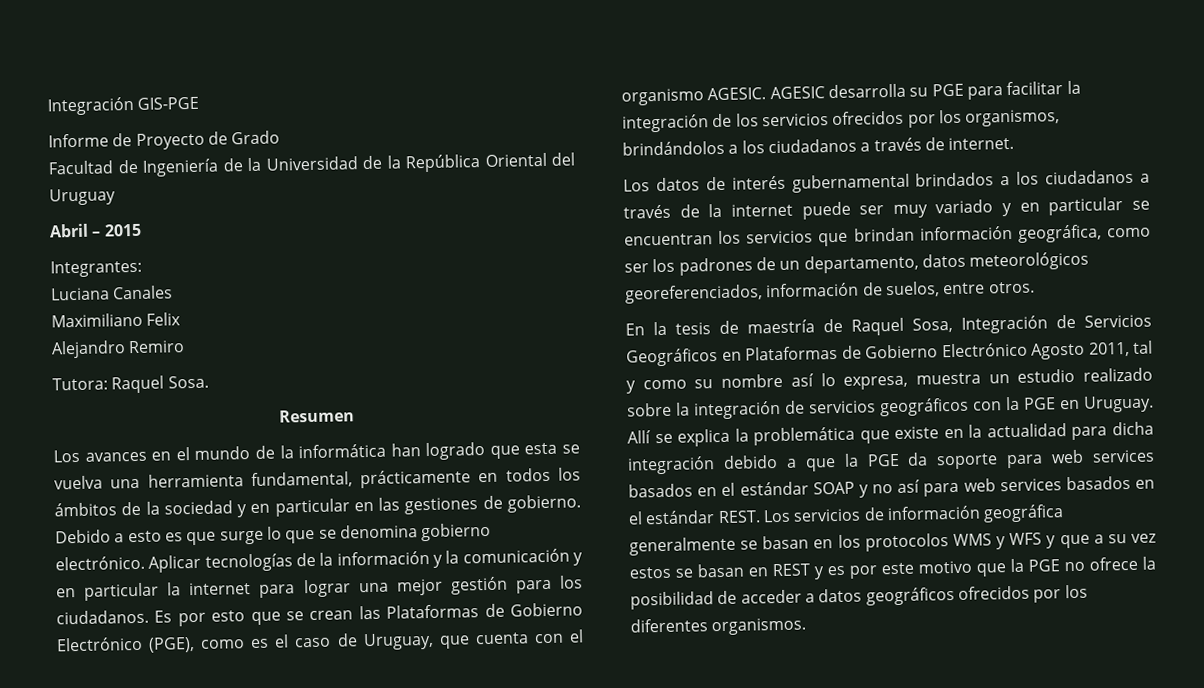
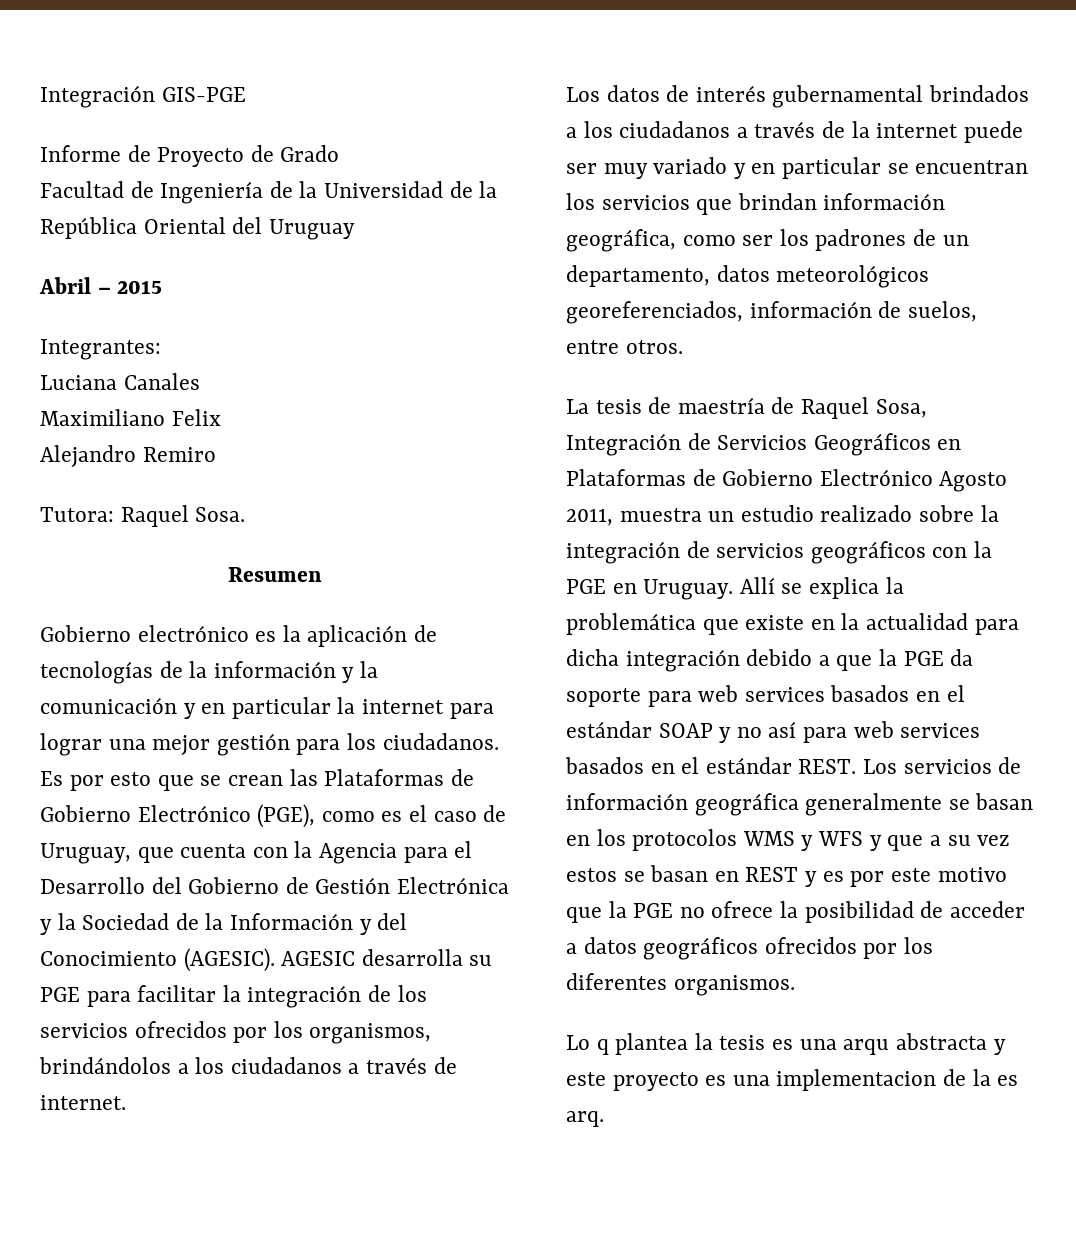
- Los avances en el mundo de la informática han logrado que esta se vuelva una herramienta fundamental, prácticamente en todos los ámbitos de la sociedad y en particular en las gestiones de gobierno. Debido a esto es que surge lo que se denomina gobierno electrónico. Aplicar tecnologías de la información y la comunicación y en particular la internet para lograr una mejor gestión para los ciudadanos.
+ Gobierno electrónico es la aplicación de tecnologías de la información y la comunicación y en particular la internet para lograr una mejor gestión para los ciudadanos.
- Es por esto que se crean las Plataformas de Gobierno Electrónico (PGE), como es el caso de Uruguay, que cuenta con el organismo AGESIC.
+ Es por esto que se crean las Plataformas de Gobierno Electrónico (PGE), como es el caso de Uruguay, que cuenta con la Agencia para el Desarrollo del Gobierno de Gestión Electrónica y la Sociedad de la Información y del Conocimiento (AGESIC).
- En la tesis de maestría de Raquel Sosa, Integración de Servicios Geográficos en Plataformas de Gobierno Electrónico Agosto 2011, tal y como su nombre así lo expresa, muestra un estudio realizado sobre la integración de servicios geográficos con la PGE en Uruguay.
+ La tesis de maestría de Raquel Sosa, Integración de Servicios Geográficos en Plataformas de Gobierno Electrónico Agosto 2011, muestra un estudio realizado sobre la integración de servicios geográficos con la PGE en Uruguay.
+ Lo q plantea la tesis es una arqu abstracta y este proyecto es una implementacion de la es arq.

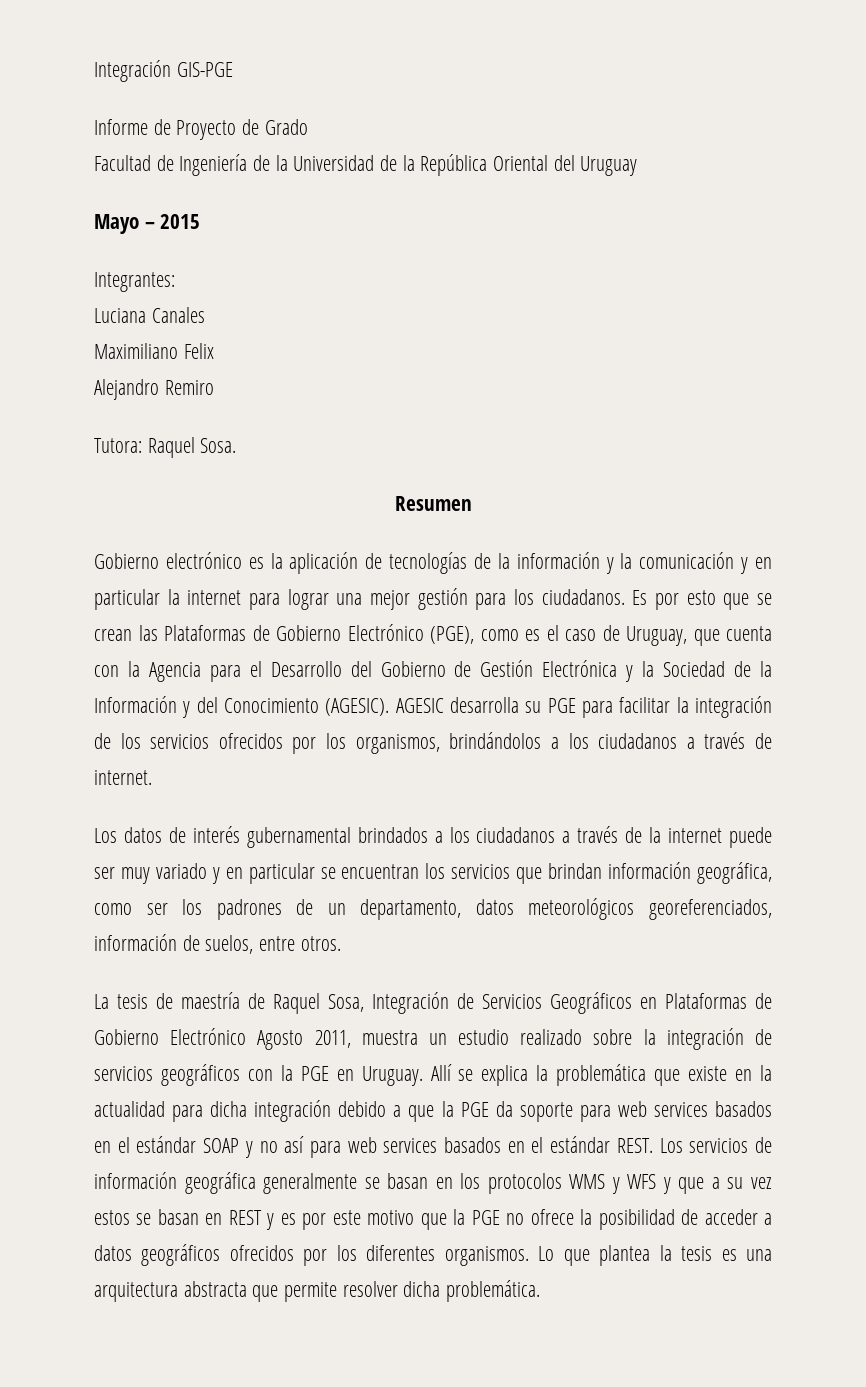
- Abril – 2015
+ Mayo – 2015
- Los servicios de información geográfica generalmente se basan en los protocolos WMS y WFS y que a su vez estos se basan en REST y es por este motivo que la PGE no ofrece la posibilidad de acceder a datos geográficos ofrecidos por los diferentes organismos.
- Lo q plantea la tesis es una arqu abstracta y este proyecto es una implementacion de la es arq.
+ Los servicios de información geográfica generalmente se basan en los protocolos WMS y WFS y que a su vez estos se basan en REST y es por este motivo que la PGE no ofrece la posibilidad de acceder a datos geográficos ofrecidos por los diferentes organismos. Lo que plantea la tesis es una arquitectura abstracta que permite resolver dicha problemática.

